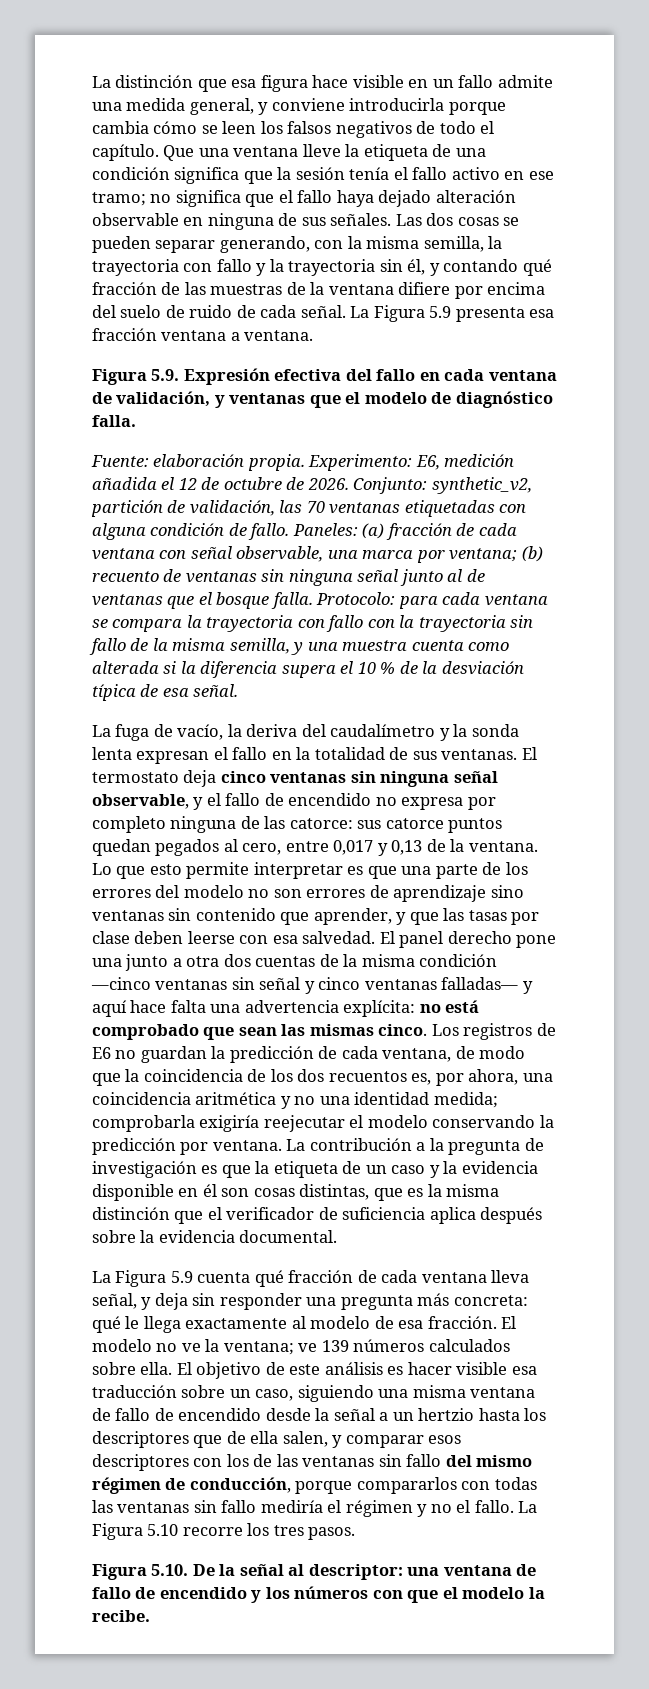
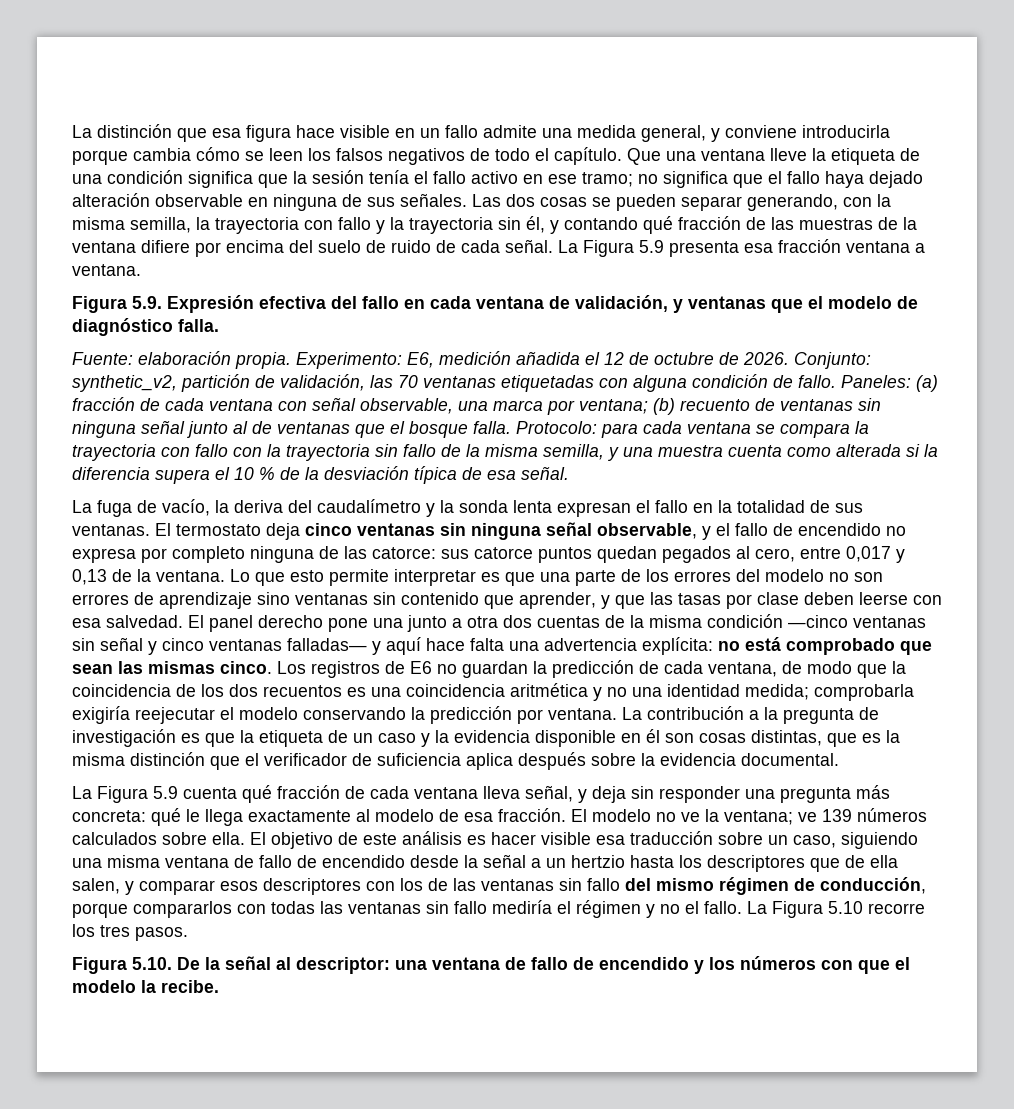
- Los registros de E6 no guardan la predicción de cada ventana, de modo que la coincidencia de los dos recuentos es, por ahora, una coincidencia aritmética y no una identidad medida; comprobarla exigiría reejecutar el modelo conservando la predicción por ventana.
+ Los registros de E6 no guardan la predicción de cada ventana, de modo que la coincidencia de los dos recuentos es una coincidencia aritmética y no una identidad medida; comprobarla exigiría reejecutar el modelo conservando la predicción por ventana.

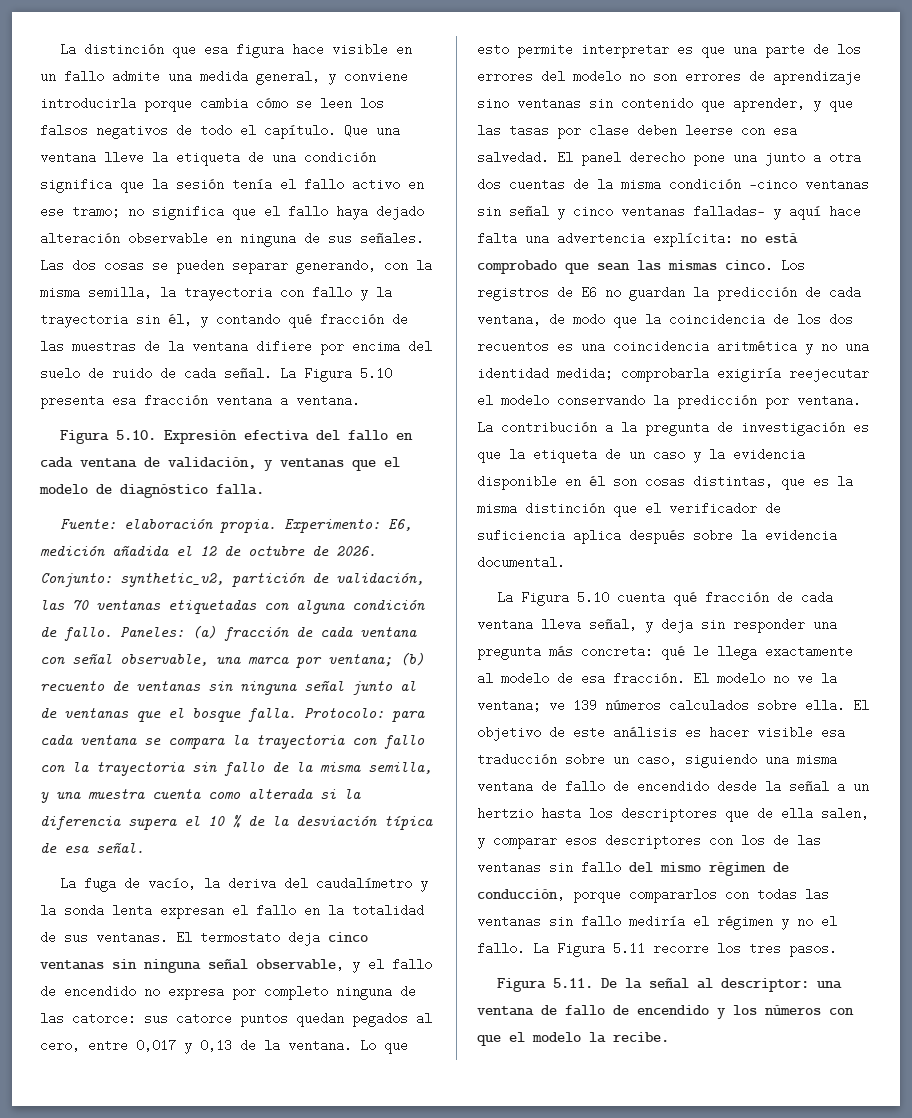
- La Figura 5.9 presenta esa fracción ventana a ventana.
+ La Figura 5.10 presenta esa fracción ventana a ventana.
- Figura 5.9. Expresión efectiva del fallo en cada ventana de validación, y ventanas que el modelo de diagnóstico falla.
+ Figura 5.10. Expresión efectiva del fallo en cada ventana de validación, y ventanas que el modelo de diagnóstico falla.
- La Figura 5.9 cuenta qué fracción de cada ventana lleva señal, y deja sin responder una pregunta más concreta: qué le llega exactamente al modelo de esa fracción.
+ La Figura 5.10 cuenta qué fracción de cada ventana lleva señal, y deja sin responder una pregunta más concreta: qué le llega exactamente al modelo de esa fracción.
- La Figura 5.10 recorre los tres pasos.
+ La Figura 5.11 recorre los tres pasos.
- Figura 5.10. De la señal al descriptor: una ventana de fallo de encendido y los números con que el modelo la recibe.
+ Figura 5.11. De la señal al descriptor: una ventana de fallo de encendido y los números con que el modelo la recibe.

